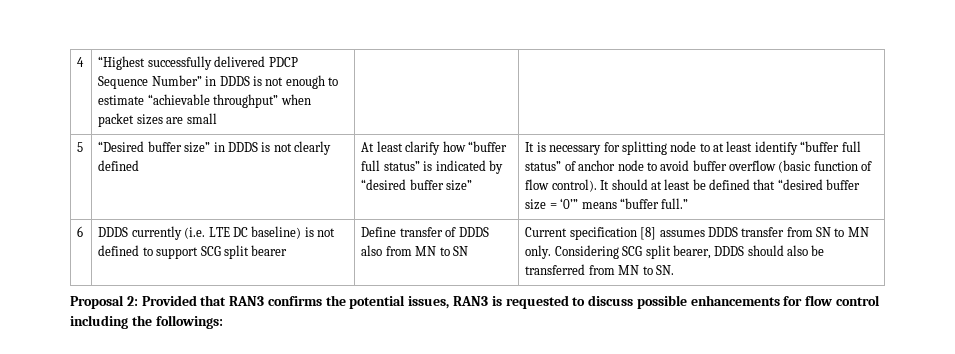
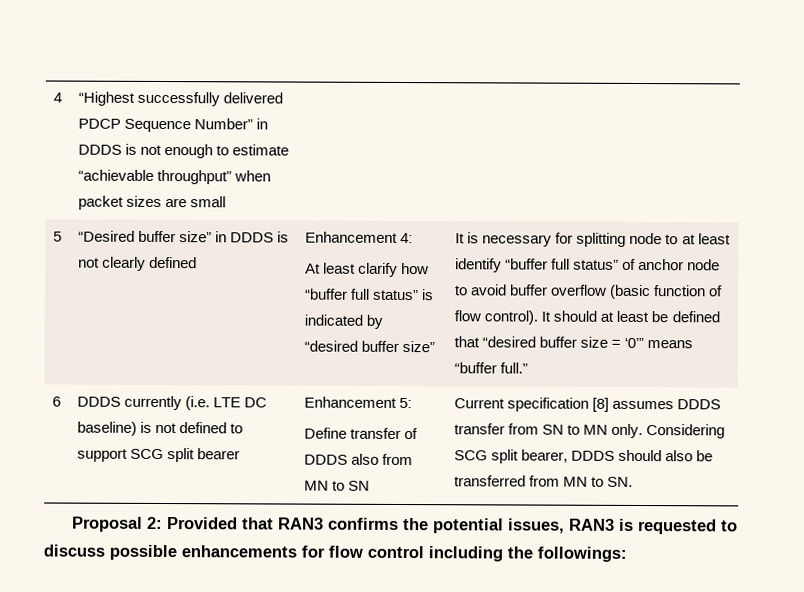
+ Enhancement 4:
+ Enhancement 5:

